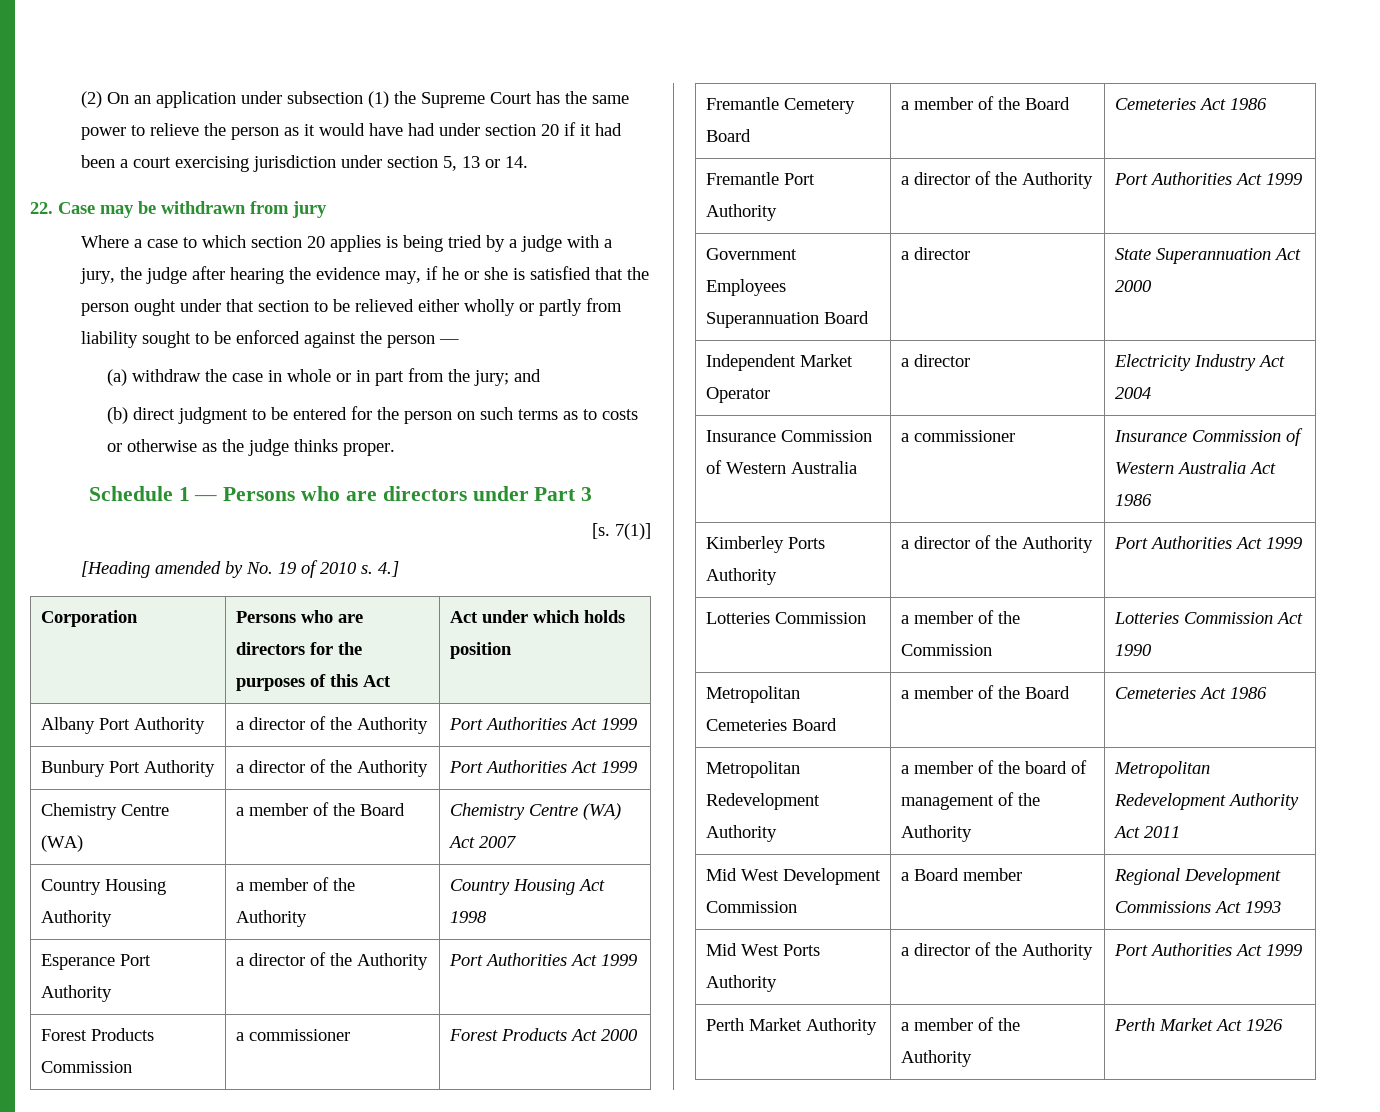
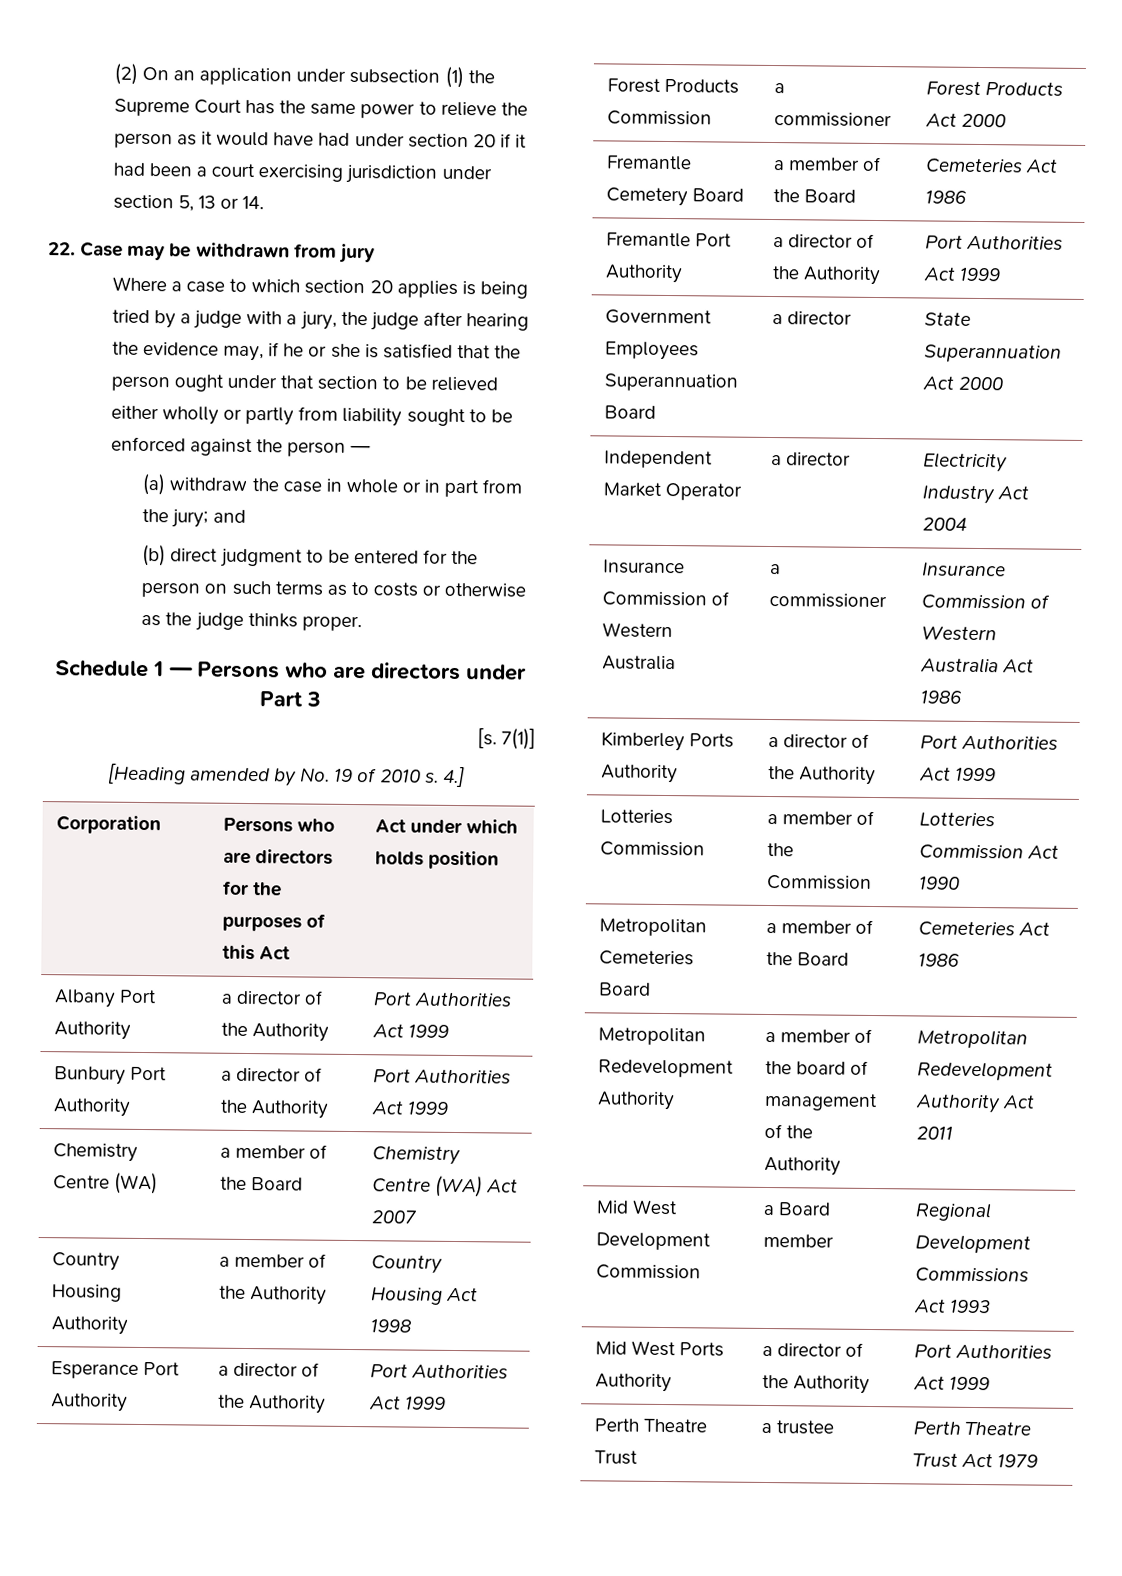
- Perth Market Authority | a member of the Authority | Perth Market Act 1926
+ Perth Theatre Trust | a trustee | Perth Theatre Trust Act 1979

